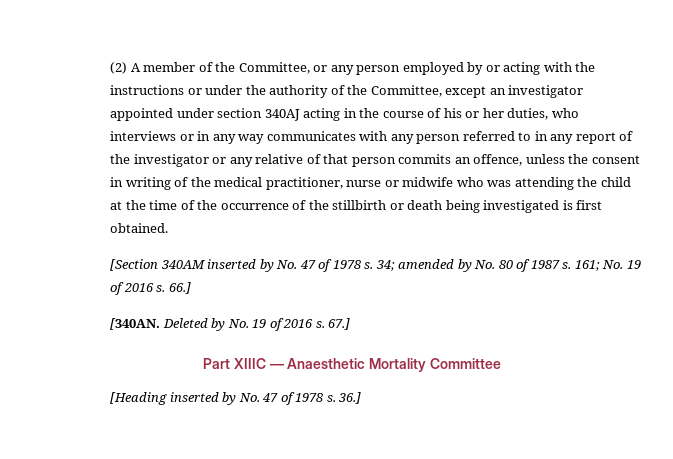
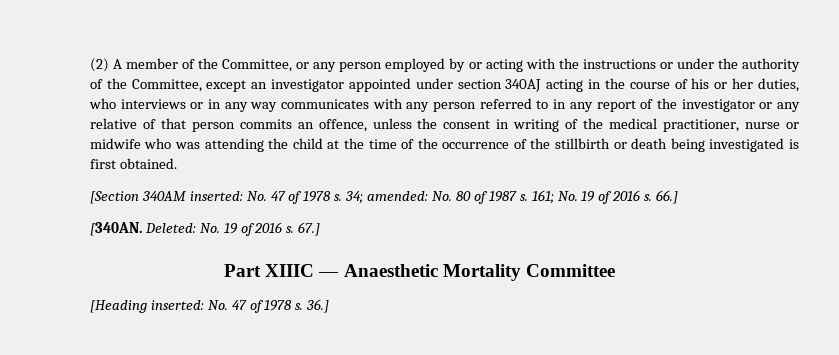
- [Section 340AM inserted by No. 47 of 1978 s.
+ [Section 340AM inserted: No. 47 of 1978 s.
- 34; amended by No. 80 of 1987 s.
+ 34; amended: No. 80 of 1987 s.
- Deleted by No. 19 of 2016 s.
+ Deleted: No. 19 of 2016 s.
- [Heading inserted by No. 47 of 1978 s.
+ [Heading inserted: No. 47 of 1978 s.

